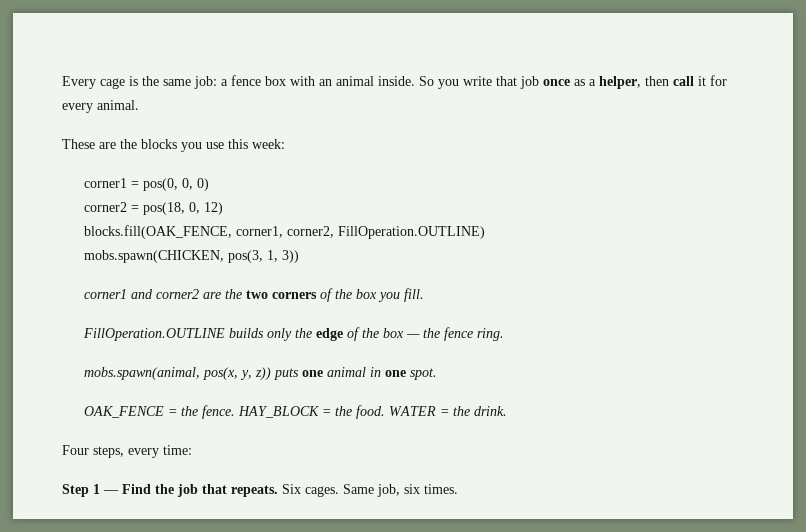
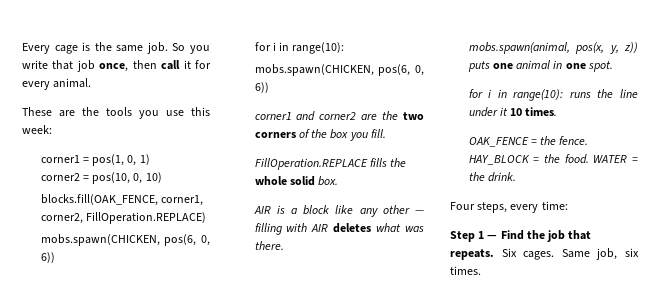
- Every cage is the same job: a fence box with an animal inside.
+ Every cage is the same job.
- So you write that job once as a helper, then call it for every animal.
+ So you write that job once, then call it for every animal.
- These are the blocks you use this week:
+ These are the tools you use this week:
- corner1 = pos(0, 0, 0)
+ corner1 = pos(1, 0, 1)
- corner2 = pos(18, 0, 12)
+ corner2 = pos(10, 0, 10)
- blocks.fill(OAK_FENCE, corner1, corner2, FillOperation.OUTLINE)
- mobs.spawn(CHICKEN, pos(3, 1, 3))
+ blocks.fill(OAK_FENCE, corner1, corner2, FillOperation.REPLACE)
+ mobs.spawn(CHICKEN, pos(6, 0, 6))
+ for i in range(10):
+ mobs.spawn(CHICKEN, pos(6, 0, 6))
- FillOperation.OUTLINE builds only the edge of the box — the fence ring.
+ FillOperation.REPLACE fills the whole solid box.
+ AIR is a block like any other — filling with AIR deletes what was there.
+ for i in range(10): runs the line under it 10 times.

